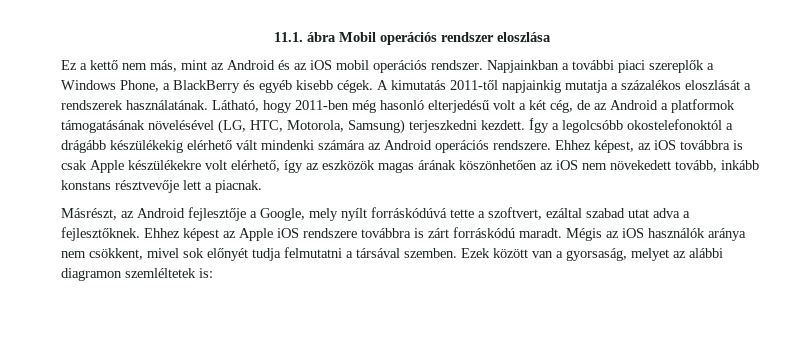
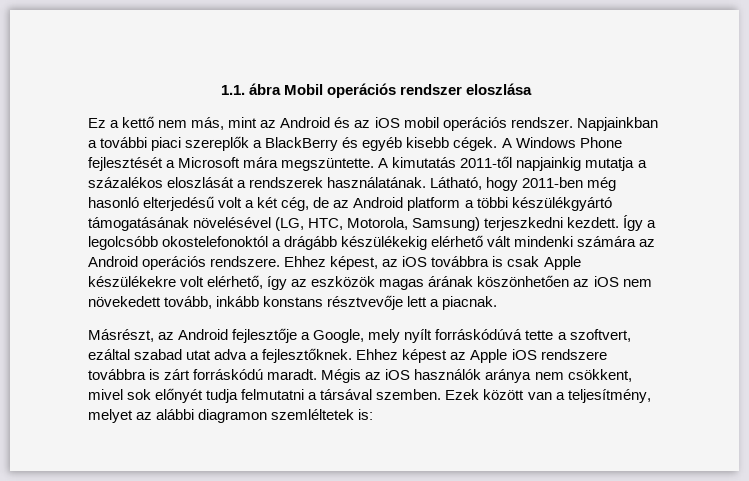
- 11.1. ábra Mobil operációs rendszer eloszlása
+ 1.1. ábra Mobil operációs rendszer eloszlása
- Napjainkban a további piaci szereplők a Windows Phone, a BlackBerry és egyéb kisebb cégek.
+ Napjainkban a további piaci szereplők a BlackBerry és egyéb kisebb cégek.
- A kimutatás 2011-től napjainkig mutatja a százalékos eloszlását a rendszerek használatának.
+ A Windows Phone fejlesztését a Microsoft mára megszüntette. A kimutatás 2011-től napjainkig mutatja a százalékos eloszlását a rendszerek használatának.
- Látható, hogy 2011-ben még hasonló elterjedésű volt a két cég, de az Android a platformok támogatásának növelésével (LG, HTC, Motorola, Samsung) terjeszkedni kezdett.
+ Látható, hogy 2011-ben még hasonló elterjedésű volt a két cég, de az Android platform a többi készülékgyártó támogatásának növelésével (LG, HTC, Motorola, Samsung) terjeszkedni kezdett.
- Ezek között van a gyorsaság, melyet az alábbi diagramon szemléltetek is:
+ Ezek között van a teljesítmény, melyet az alábbi diagramon szemléltetek is:

